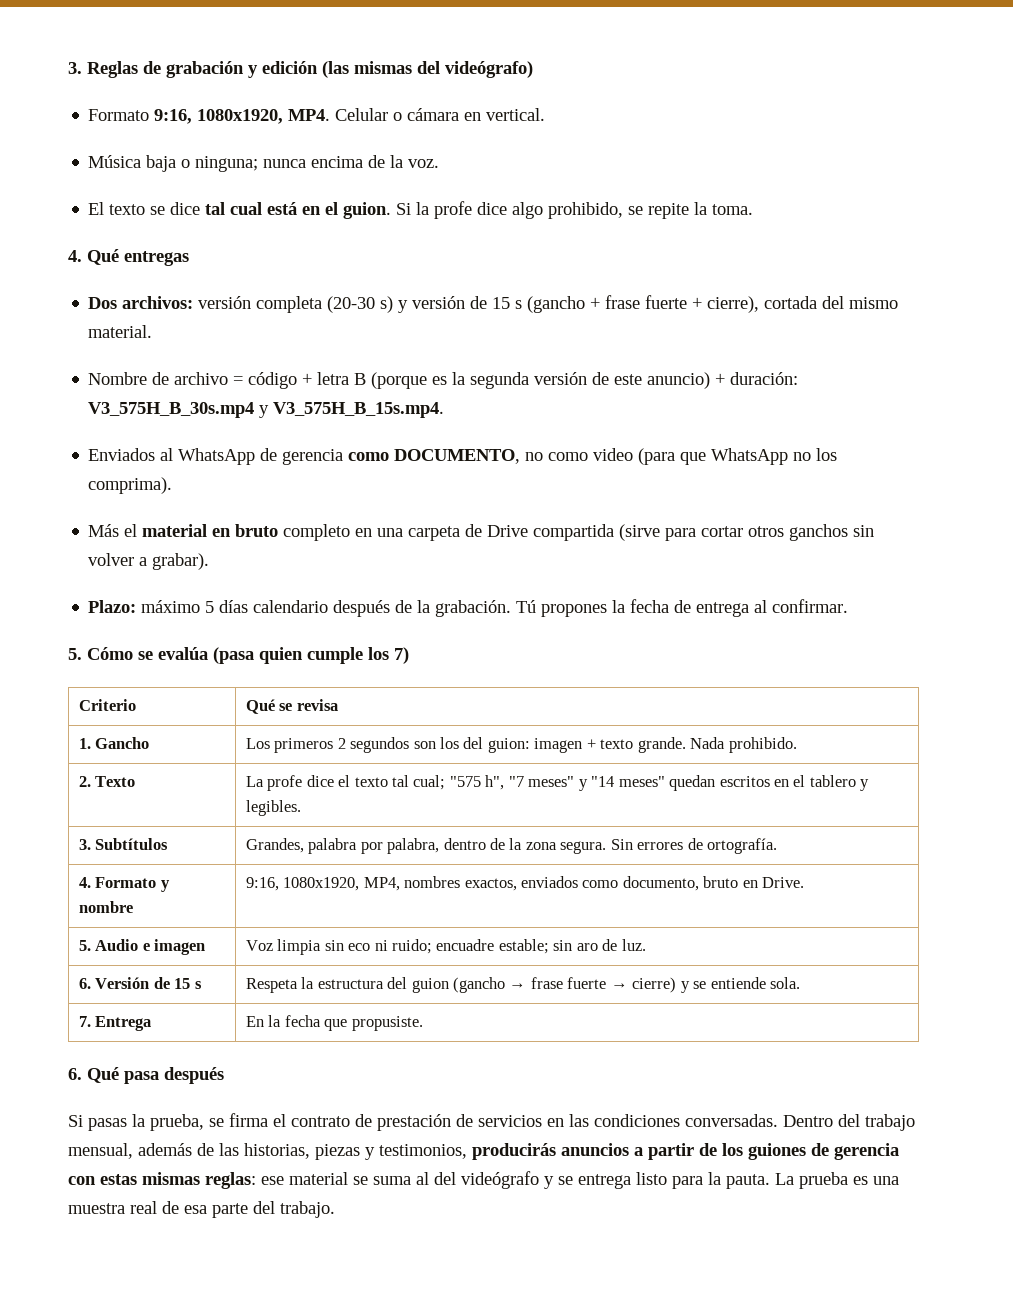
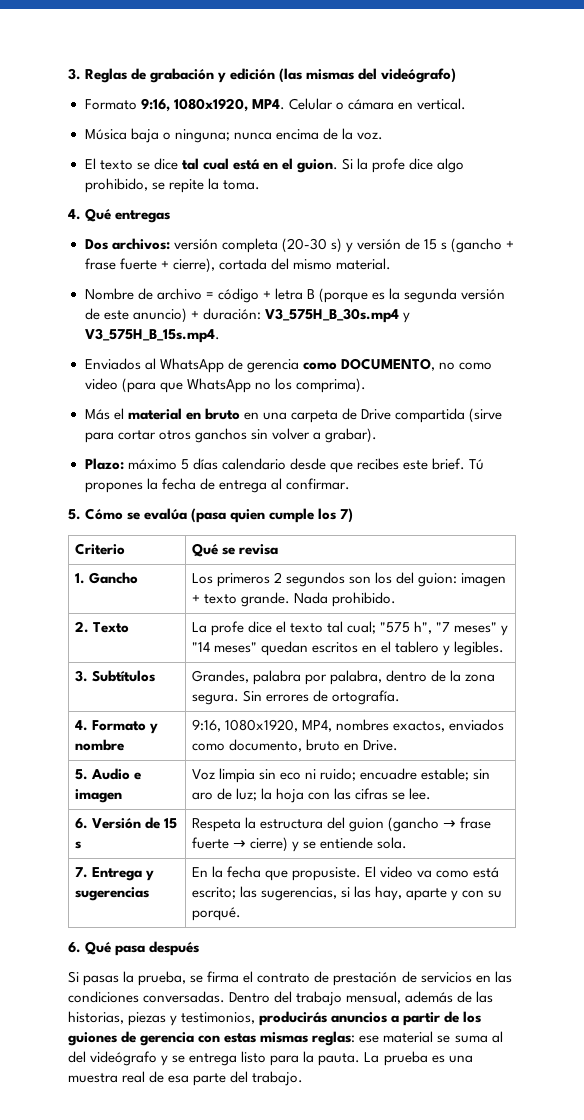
- Más el material en bruto completo en una carpeta de Drive compartida (sirve para cortar otros ganchos sin volver a grabar).
+ Más el material en bruto en una carpeta de Drive compartida (sirve para cortar otros ganchos sin volver a grabar).
- Plazo: máximo 5 días calendario después de la grabación.
+ Plazo: máximo 5 días calendario desde que recibes este brief.
- 5. Audio e imagen | Voz limpia sin eco ni ruido; encuadre estable; sin aro de luz.
+ 5. Audio e imagen | Voz limpia sin eco ni ruido; encuadre estable; sin aro de luz; la hoja con las cifras se lee.
- 7. Entrega | En la fecha que propusiste.
+ 7. Entrega y sugerencias | En la fecha que propusiste. El video va como está escrito; las sugerencias, si las hay, aparte y con su porqué.

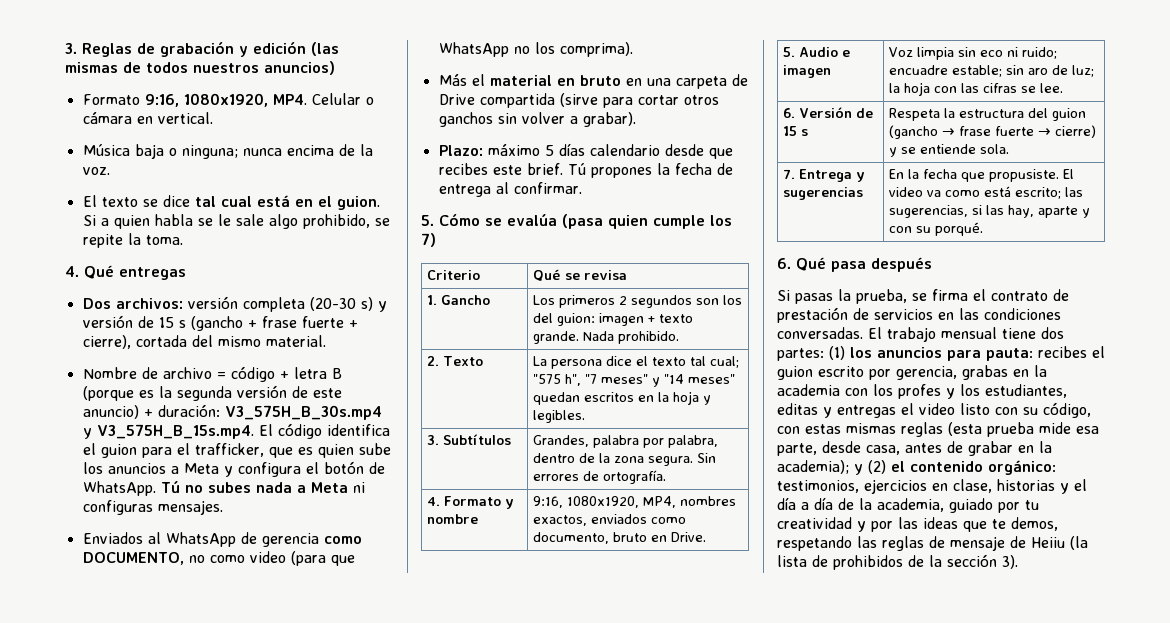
- 3. Reglas de grabación y edición (las mismas del videógrafo)
+ 3. Reglas de grabación y edición (las mismas de todos nuestros anuncios)
- Si la profe dice algo prohibido, se repite la toma.
+ Si a quien habla se le sale algo prohibido, se repite la toma.
- Nombre de archivo = código + letra B (porque es la segunda versión de este anuncio) + duración: V3_575H_B_30s.mp4 y V3_575H_B_15s.mp4.
+ Nombre de archivo = código + letra B (porque es la segunda versión de este anuncio) + duración: V3_575H_B_30s.mp4 y V3_575H_B_15s.mp4. El código identifica el guion para el trafficker, que es quien sube los anuncios a Meta y configura el botón de WhatsApp. Tú no subes nada a Meta ni configuras mensajes.
- 2. Texto | La profe dice el texto tal cual; "575 h", "7 meses" y "14 meses" quedan escritos en el tablero y legibles.
+ 2. Texto | La persona dice el texto tal cual; "575 h", "7 meses" y "14 meses" quedan escritos en la hoja y legibles.
- Dentro del trabajo mensual, además de las historias, piezas y testimonios, producirás anuncios a partir de los guiones de gerencia con estas mismas reglas: ese material se suma al del videógrafo y se entrega listo para la pauta. La prueba es una muestra real de esa parte del trabajo.
+ El trabajo mensual tiene dos partes: (1) los anuncios para pauta: recibes el guion escrito por gerencia, grabas en la academia con los profes y los estudiantes, editas y entregas el video listo con su código, con estas mismas reglas (esta prueba mide esa parte, desde casa, antes de grabar en la academia); y (2) el contenido orgánico: testimonios, ejercicios en clase, historias y el día a día de la academia, guiado por tu creatividad y por las ideas que te demos, respetando las reglas de mensaje de Heiiu (la lista de prohibidos de la sección 3).

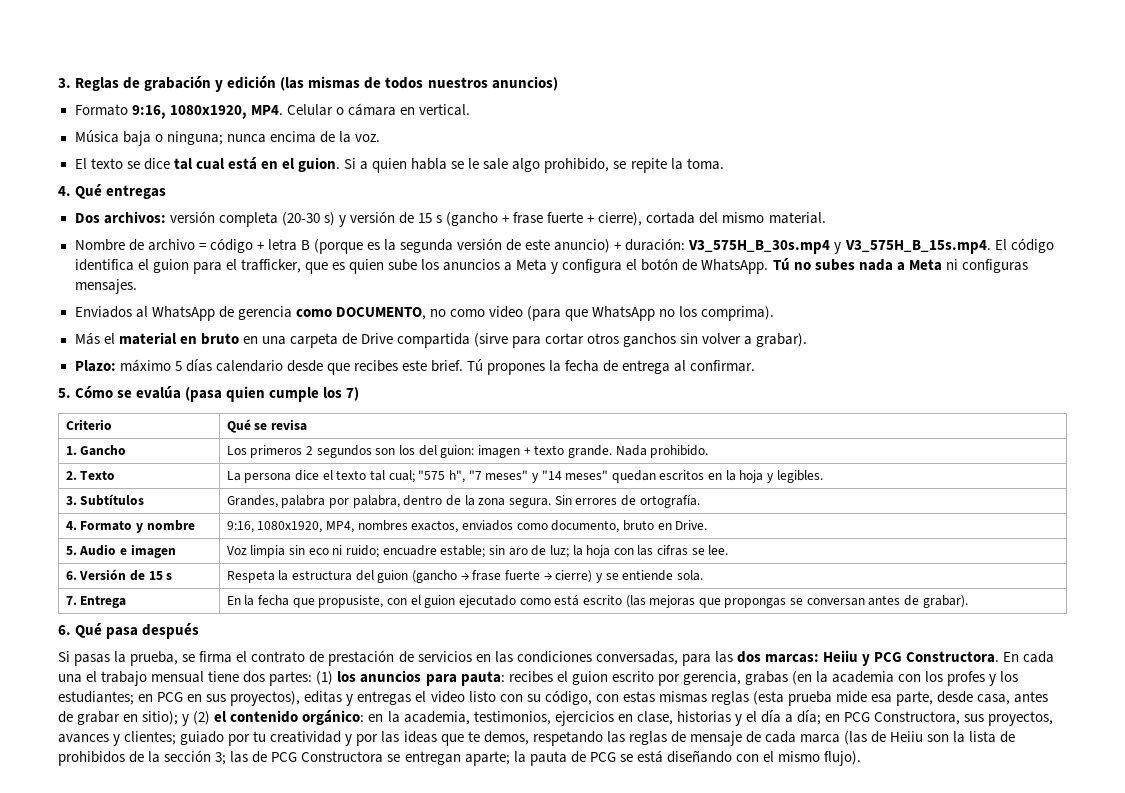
- 7. Entrega y sugerencias | En la fecha que propusiste. El video va como está escrito; las sugerencias, si las hay, aparte y con su porqué.
+ 7. Entrega | En la fecha que propusiste, con el guion ejecutado como está escrito (las mejoras que propongas se conversan antes de grabar).
- Si pasas la prueba, se firma el contrato de prestación de servicios en las condiciones conversadas. El trabajo mensual tiene dos partes:
+ Si pasas la prueba, se firma el contrato de prestación de servicios en las condiciones conversadas, para las dos marcas: Heiiu y PCG Constructora. En cada una el trabajo mensual tiene dos partes:
- recibes el guion escrito por gerencia, grabas en la academia con los profes y los estudiantes, editas y entregas el video listo con su código, con estas mismas reglas (esta prueba mide esa parte, desde casa, antes de grabar en la academia);
+ recibes el guion escrito por gerencia, grabas (en la academia con los profes y los estudiantes; en PCG en sus proyectos), editas y entregas el video listo con su código, con estas mismas reglas (esta prueba mide esa parte, desde casa, antes de grabar en sitio);
- testimonios, ejercicios en clase, historias y el día a día de la academia, guiado por tu creatividad y por las ideas que te demos, respetando las reglas de mensaje de Heiiu (la lista de prohibidos de la sección 3).
+ en la academia, testimonios, ejercicios en clase, historias y el día a día; en PCG Constructora, sus proyectos, avances y clientes; guiado por tu creatividad y por las ideas que te demos, respetando las reglas de mensaje de cada marca (las de Heiiu son la lista de prohibidos de la sección 3; las de PCG Constructora se entregan aparte; la pauta de PCG se está diseñando con el mismo flujo).

